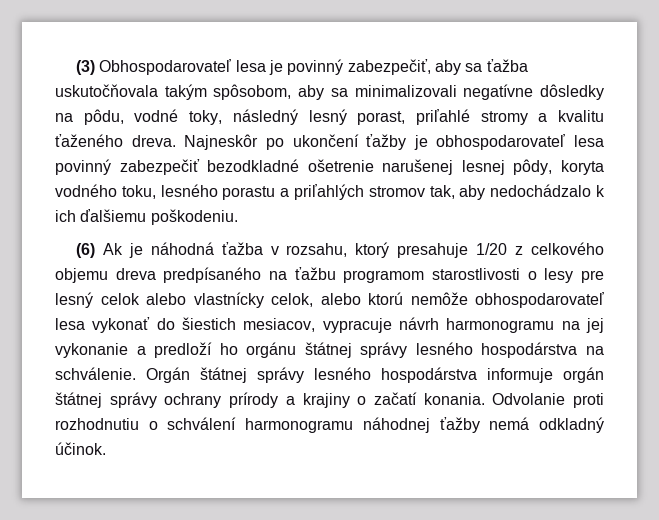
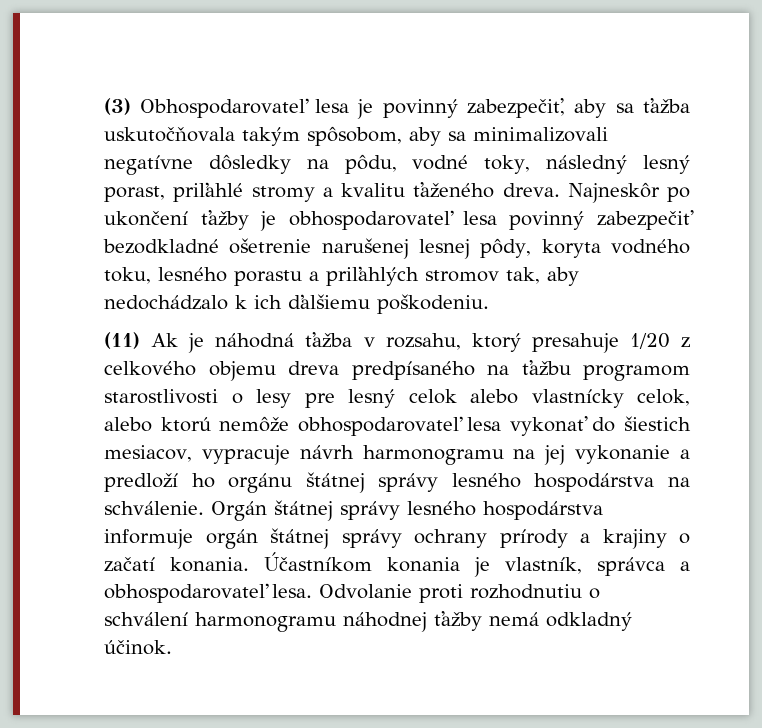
- (6) Ak je náhodná ťažba v rozsahu, ktorý presahuje 1/20 z celkového objemu dreva predpísaného na ťažbu programom starostlivosti o lesy pre lesný celok alebo vlastnícky celok, alebo ktorú nemôže obhospodarovateľ lesa vykonať do šiestich mesiacov, vypracuje návrh harmonogramu na jej vykonanie a predloží ho orgánu štátnej správy lesného hospodárstva na schválenie.
+ (11) Ak je náhodná ťažba v rozsahu, ktorý presahuje 1/20 z celkového objemu dreva predpísaného na ťažbu programom starostlivosti o lesy pre lesný celok alebo vlastnícky celok, alebo ktorú nemôže obhospodarovateľ lesa vykonať do šiestich mesiacov, vypracuje návrh harmonogramu na jej vykonanie a predloží ho orgánu štátnej správy lesného hospodárstva na schválenie.
+ Účastníkom konania je vlastník, správca a obhospodarovateľ lesa.

